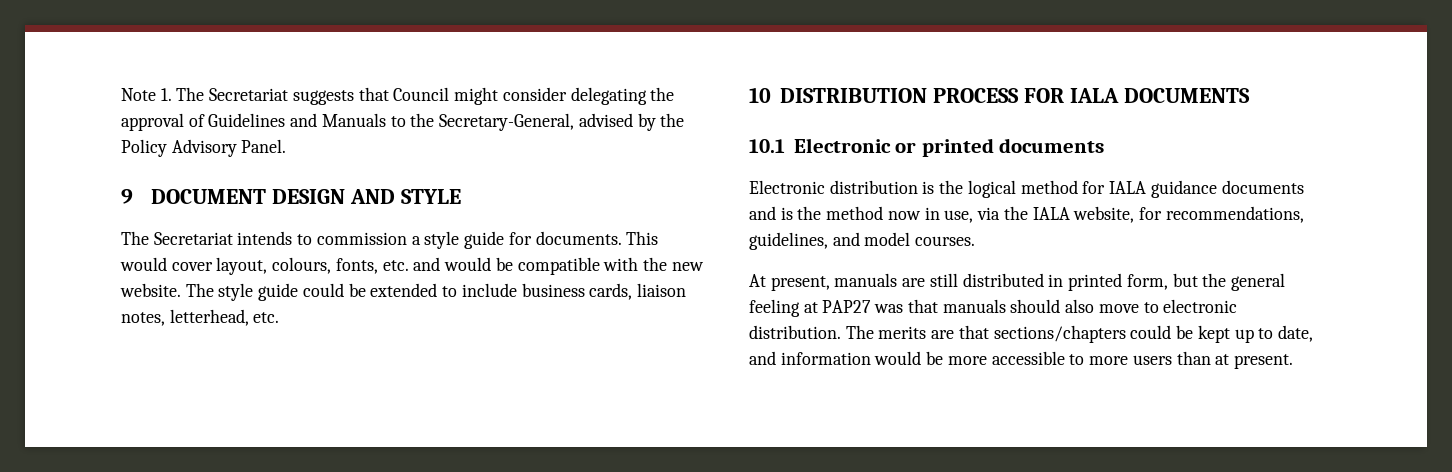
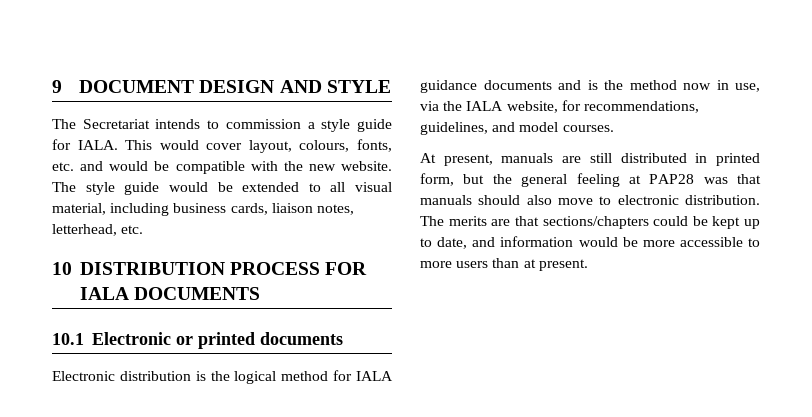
- Note 1. The Secretariat suggests that Council might consider delegating the approval of Guidelines and Manuals to the Secretary-General, advised by the Policy Advisory Panel.
- The Secretariat intends to commission a style guide for documents.
+ The Secretariat intends to commission a style guide for IALA.
- The style guide could be extended to include business cards, liaison notes, letterhead, etc.
+ The style guide would be extended to all visual material, including business cards, liaison notes, letterhead, etc.
- At present, manuals are still distributed in printed form, but the general feeling at PAP27 was that manuals should also move to electronic distribution.
+ At present, manuals are still distributed in printed form, but the general feeling at PAP28 was that manuals should also move to electronic distribution.

